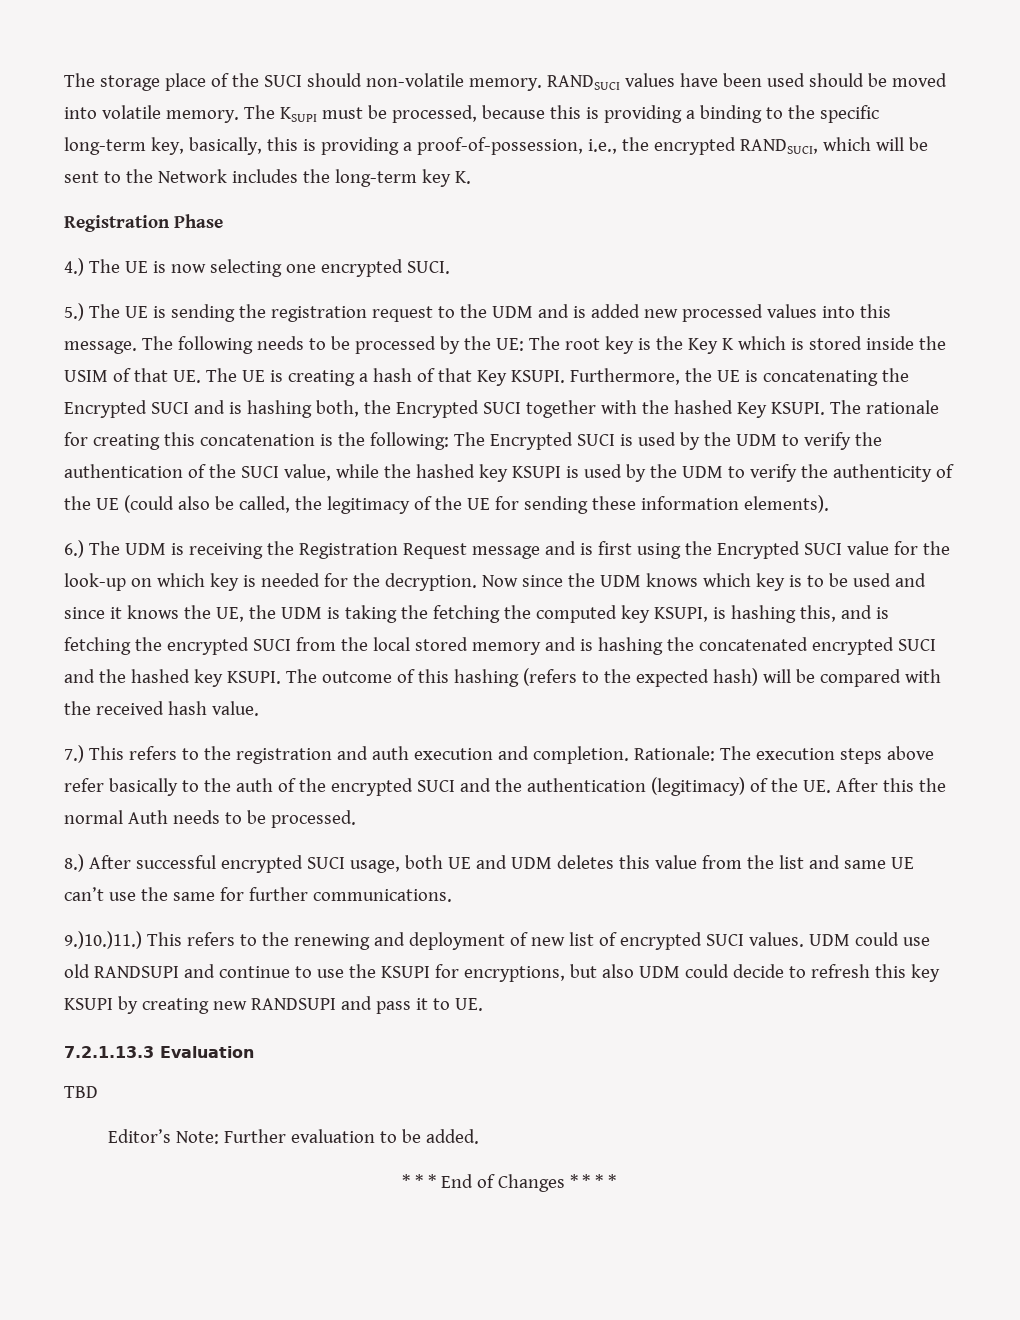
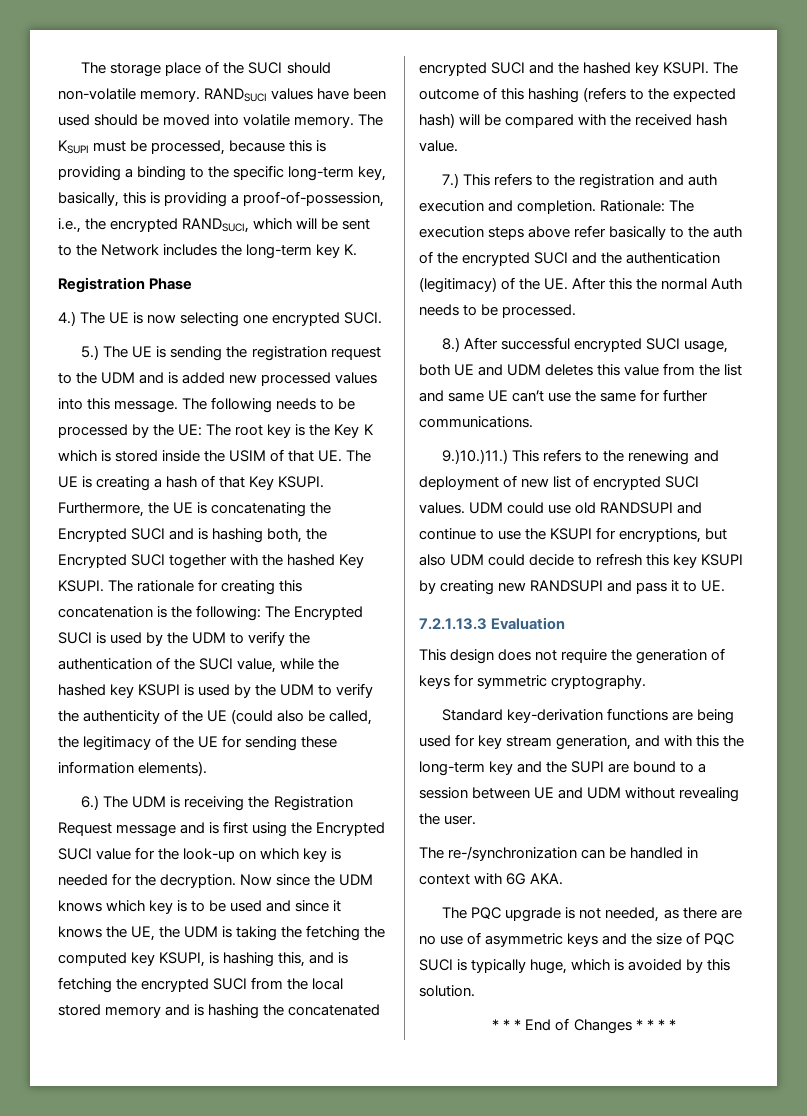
- TBD
- Editor’s Note: Further evaluation to be added.
+ This design does not require the generation of keys for symmetric cryptography.
+ Standard key-derivation functions are being used for key stream generation, and with this the long-term key and the SUPI are bound to a session between UE and UDM without revealing the user.
+ The re-/synchronization can be handled in context with 6G AKA.
+ The PQC upgrade is not needed, as there are no use of asymmetric keys and the size of PQC SUCI is typically huge, which is avoided by this solution.

